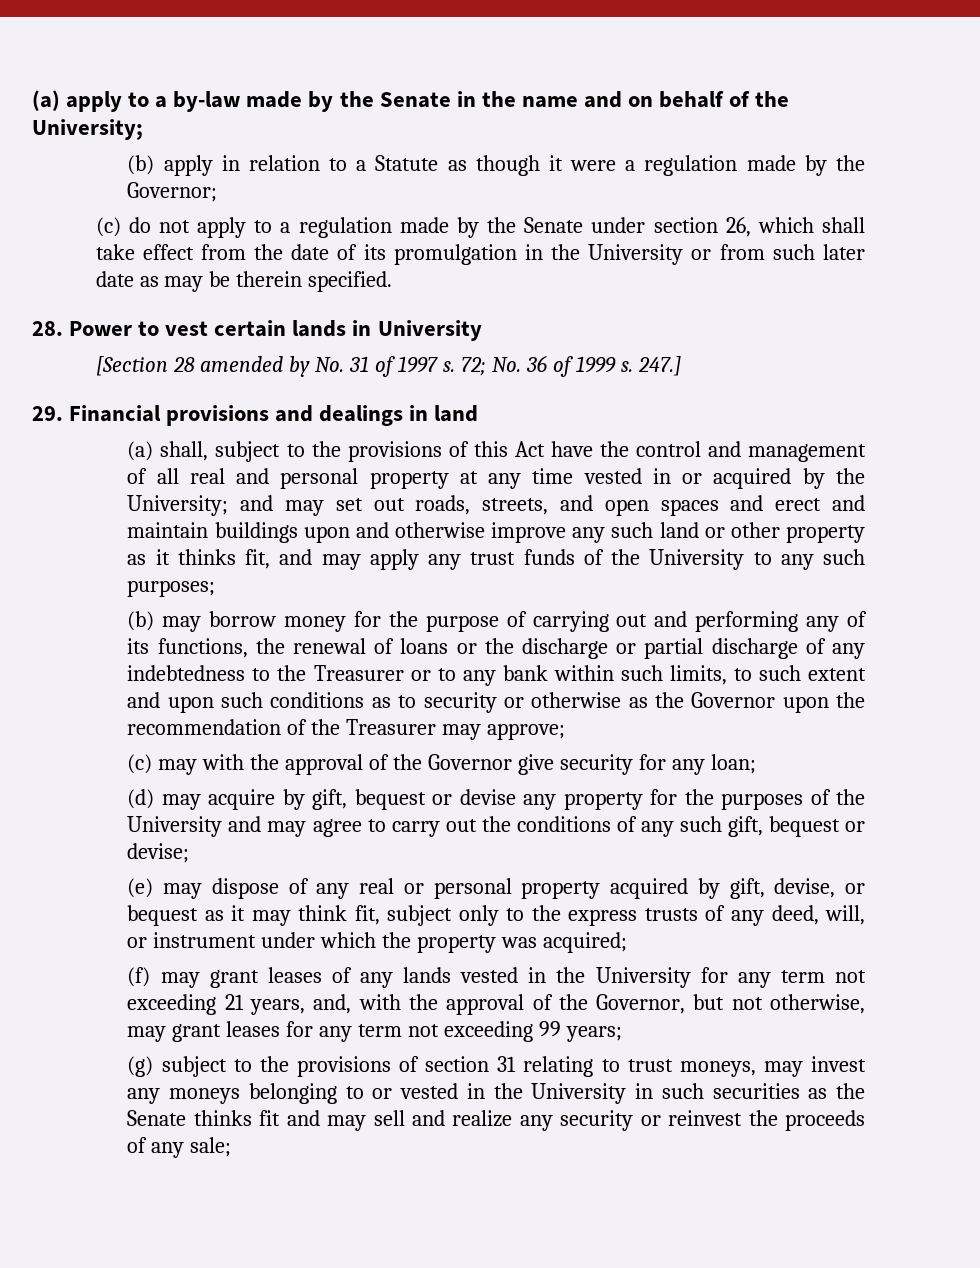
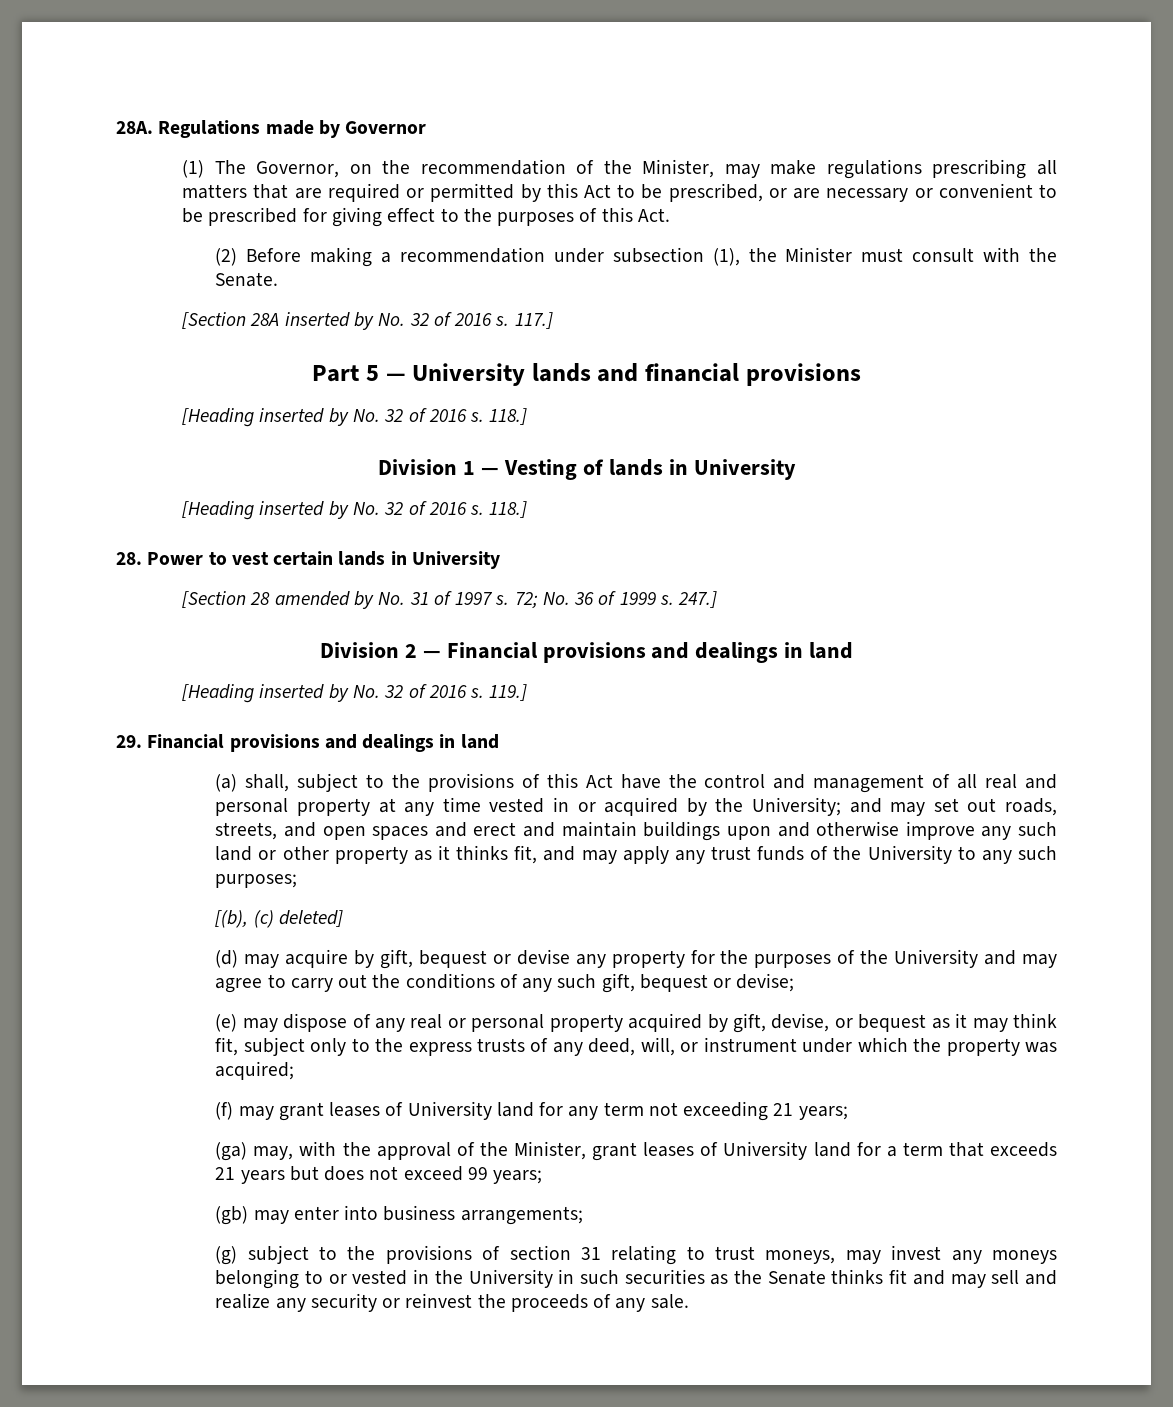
- (a) apply to a by-law made by the Senate in the name and on behalf of the University;
- (b) apply in relation to a Statute as though it were a regulation made by the Governor;
- (c) do not apply to a regulation made by the Senate under section 26, which shall take effect from the date of its promulgation in the University or from such later date as may be therein specified.
+ 28A. Regulations made by Governor
+ (1) The Governor, on the recommendation of the Minister, may make regulations prescribing all matters that are required or permitted by this Act to be prescribed, or are necessary or convenient to be prescribed for giving effect to the purposes of this Act.
+ (2) Before making a recommendation under subsection (1), the Minister must consult with the Senate.
+ [Section 28A inserted by No. 32 of 2016 s. 117.]
+ Part 5 — University lands and financial provisions
+ [Heading inserted by No. 32 of 2016 s. 118.]
+ Division 1 — Vesting of lands in University
+ [Heading inserted by No. 32 of 2016 s. 118.]
+ Division 2 — Financial provisions and dealings in land
+ [Heading inserted by No. 32 of 2016 s. 119.]
- (b) may borrow money for the purpose of carrying out and performing any of its functions, the renewal of loans or the discharge or partial discharge of any indebtedness to the Treasurer or to any bank within such limits, to such extent and upon such conditions as to security or otherwise as the Governor upon the recommendation of the Treasurer may approve;
- (c) may with the approval of the Governor give security for any loan;
+ [(b), (c) deleted]
- (f) may grant leases of any lands vested in the University for any term not exceeding 21 years, and, with the approval of the Governor, but not otherwise, may grant leases for any term not exceeding 99 years;
+ (f) may grant leases of University land for any term not exceeding 21 years;
+ (ga) may, with the approval of the Minister, grant leases of University land for a term that exceeds 21 years but does not exceed 99 years;
+ (gb) may enter into business arrangements;
- (g) subject to the provisions of section 31 relating to trust moneys, may invest any moneys belonging to or vested in the University in such securities as the Senate thinks fit and may sell and realize any security or reinvest the proceeds of any sale;
+ (g) subject to the provisions of section 31 relating to trust moneys, may invest any moneys belonging to or vested in the University in such securities as the Senate thinks fit and may sell and realize any security or reinvest the proceeds of any sale.

